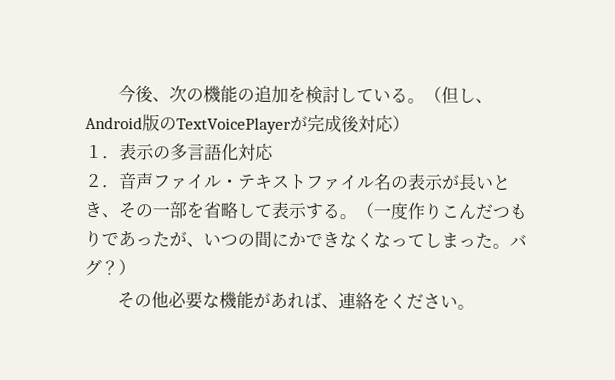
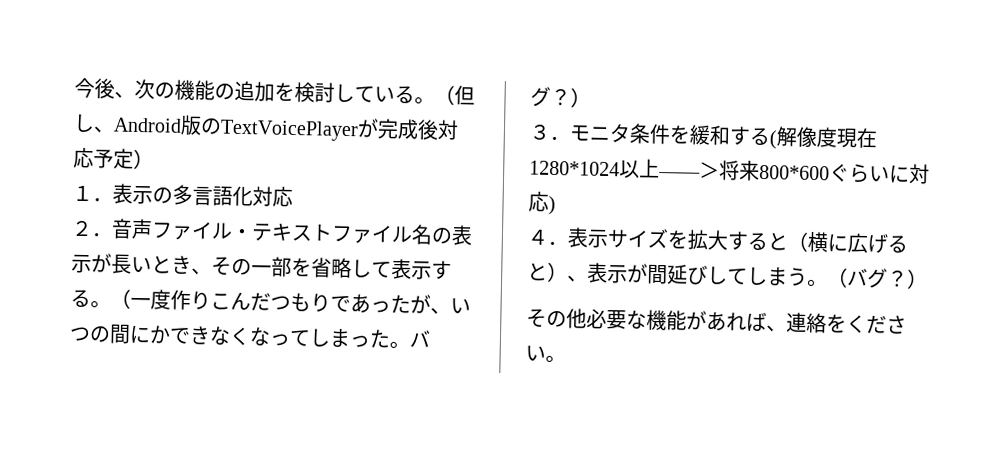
- （但し、Android版のTextVoicePlayerが完成後対応）
+ （但し、Android版のTextVoicePlayerが完成後対応予定）
+ ３．モニタ条件を緩和する(解像度現在1280*1024以上――＞将来800*600ぐらいに対応)
+ ４．表示サイズを拡大すると（横に広げると）、表示が間延びしてしまう。（バグ？）

